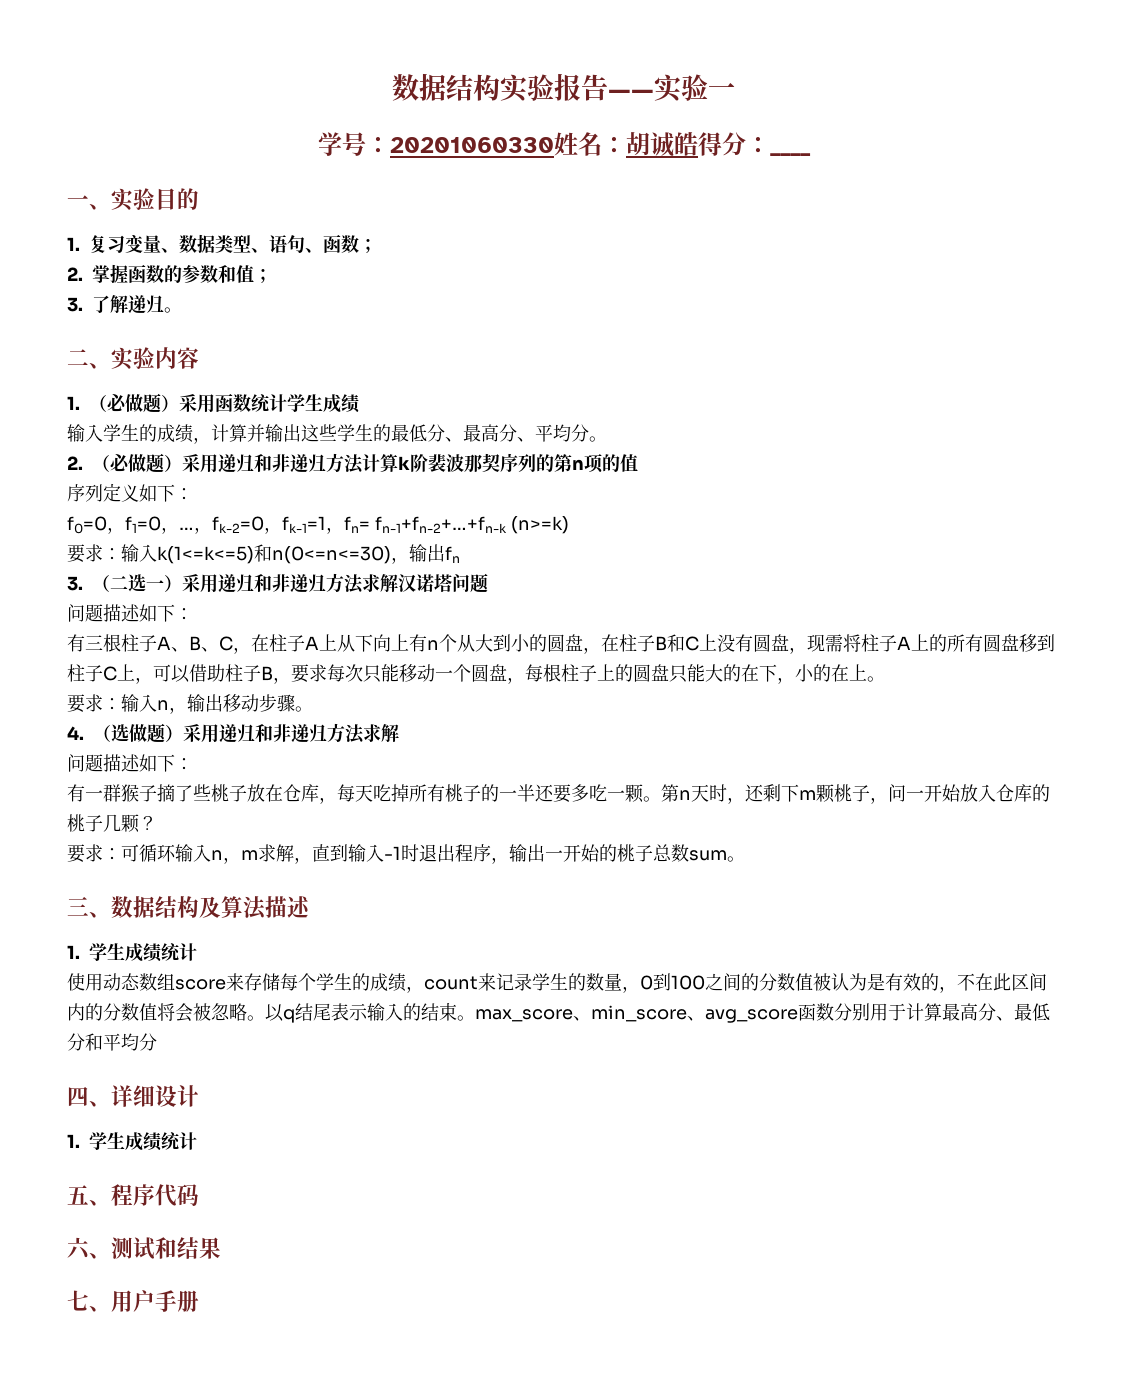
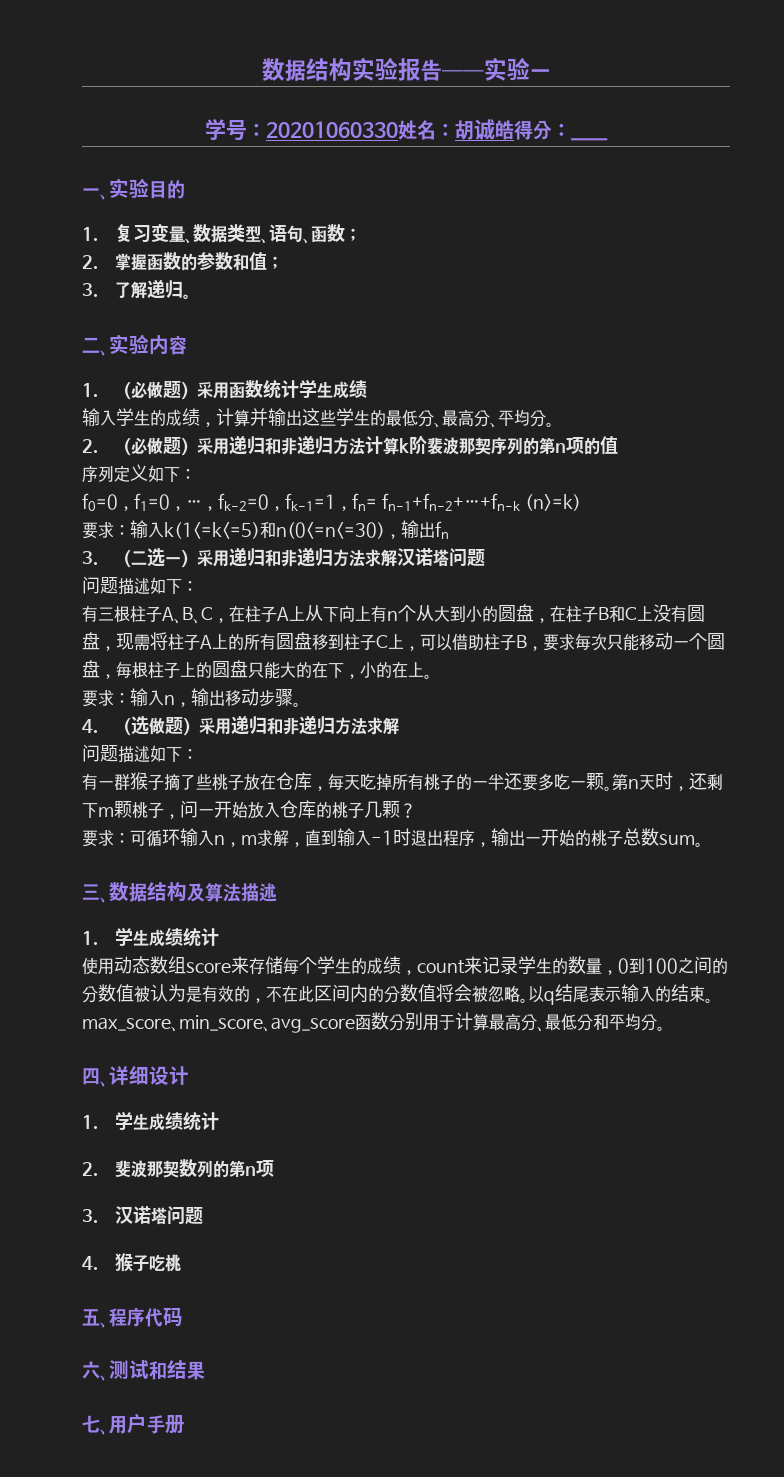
- 以q结尾表示输入的结束。max_score、min_score、avg_score函数分别用于计算最高分、最低分和平均分
+ 以q结尾表示输入的结束。max_score、min_score、avg_score函数分别用于计算最高分、最低分和平均分。
+ 2.斐波那契数列的第n项
+ 3.汉诺塔问题
+ 4.猴子吃桃

